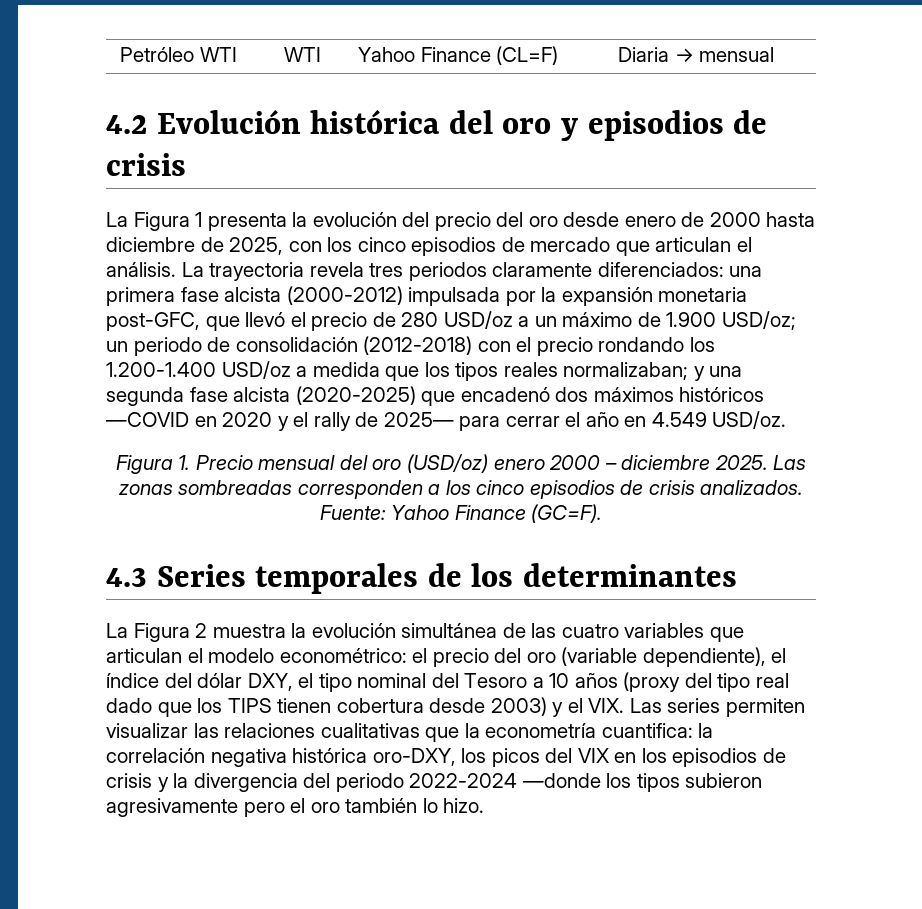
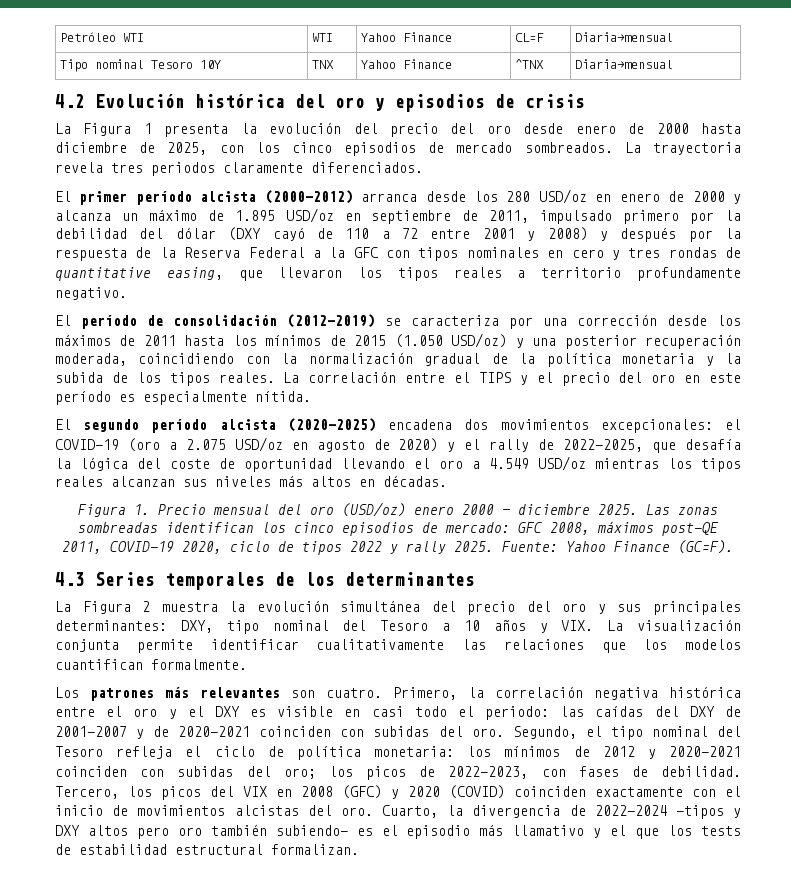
- Petróleo WTI | WTI | Yahoo Finance (CL=F) | Diaria → mensual
+ Petróleo WTI | WTI | Yahoo Finance | CL=F | Diaria→mensual
+ Tipo nominal Tesoro 10Y | TNX | Yahoo Finance | ^TNX | Diaria→mensual
- La Figura 1 presenta la evolución del precio del oro desde enero de 2000 hasta diciembre de 2025, con los cinco episodios de mercado que articulan el análisis.
+ La Figura 1 presenta la evolución del precio del oro desde enero de 2000 hasta diciembre de 2025, con los cinco episodios de mercado sombreados.
- La trayectoria revela tres periodos claramente diferenciados: una primera fase alcista (2000-2012) impulsada por la expansión monetaria post-GFC, que llevó el precio de 280 USD/oz a un máximo de 1.900 USD/oz; un periodo de consolidación (2012-2018) con el precio rondando los 1.200-1.400 USD/oz a medida que los tipos reales normalizaban; y una segunda fase alcista (2020-2025) que encadenó dos máximos históricos —COVID en 2020 y el rally de 2025— para cerrar el año en 4.549 USD/oz.
+ La trayectoria revela tres periodos claramente diferenciados.
+ El primer período alcista (2000-2012) arranca desde los 280 USD/oz en enero de 2000 y alcanza un máximo de 1.895 USD/oz en septiembre de 2011, impulsado primero por la debilidad del dólar (DXY cayó de 110 a 72 entre 2001 y 2008) y después por la respuesta de la Reserva Federal a la GFC con tipos nominales en cero y tres rondas de quantitative easing, que llevaron los tipos reales a territorio profundamente negativo.
+ El período de consolidación (2012-2019) se caracteriza por una corrección desde los máximos de 2011 hasta los mínimos de 2015 (1.050 USD/oz) y una posterior recuperación moderada, coincidiendo con la normalización gradual de la política monetaria y la subida de los tipos reales. La correlación entre el TIPS y el precio del oro en este período es especialmente nítida.
+ El segundo período alcista (2020-2025) encadena dos movimientos excepcionales: el COVID-19 (oro a 2.075 USD/oz en agosto de 2020) y el rally de 2022-2025, que desafía la lógica del coste de oportunidad llevando el oro a 4.549 USD/oz mientras los tipos reales alcanzan sus niveles más altos en décadas.
- Las zonas sombreadas corresponden a los cinco episodios de crisis analizados.
+ Las zonas sombreadas identifican los cinco episodios de mercado: GFC 2008, máximos post-QE 2011, COVID-19 2020, ciclo de tipos 2022 y rally 2025.
- La Figura 2 muestra la evolución simultánea de las cuatro variables que articulan el modelo econométrico: el precio del oro (variable dependiente), el índice del dólar DXY, el tipo nominal del Tesoro a 10 años (proxy del tipo real dado que los TIPS tienen cobertura desde 2003) y el VIX. Las series permiten visualizar las relaciones cualitativas que la econometría cuantifica: la correlación negativa histórica oro-DXY, los picos del VIX en los episodios de crisis y la divergencia del periodo 2022-2024 —donde los tipos subieron agresivamente pero el oro también lo hizo.
+ La Figura 2 muestra la evolución simultánea del precio del oro y sus principales determinantes: DXY, tipo nominal del Tesoro a 10 años y VIX. La visualización conjunta permite identificar cualitativamente las relaciones que los modelos cuantifican formalmente.
+ Los patrones más relevantes son cuatro. Primero, la correlación negativa histórica entre el oro y el DXY es visible en casi todo el periodo: las caídas del DXY de 2001-2007 y de 2020-2021 coinciden con subidas del oro. Segundo, el tipo nominal del Tesoro refleja el ciclo de política monetaria: los mínimos de 2012 y 2020-2021 coinciden con subidas del oro; los picos de 2022-2023, con fases de debilidad. Tercero, los picos del VIX en 2008 (GFC) y 2020 (COVID) coinciden exactamente con el inicio de movimientos alcistas del oro. Cuarto, la divergencia de 2022-2024 —tipos y DXY altos pero oro también subiendo— es el episodio más llamativo y el que los tests de estabilidad estructural formalizan.

